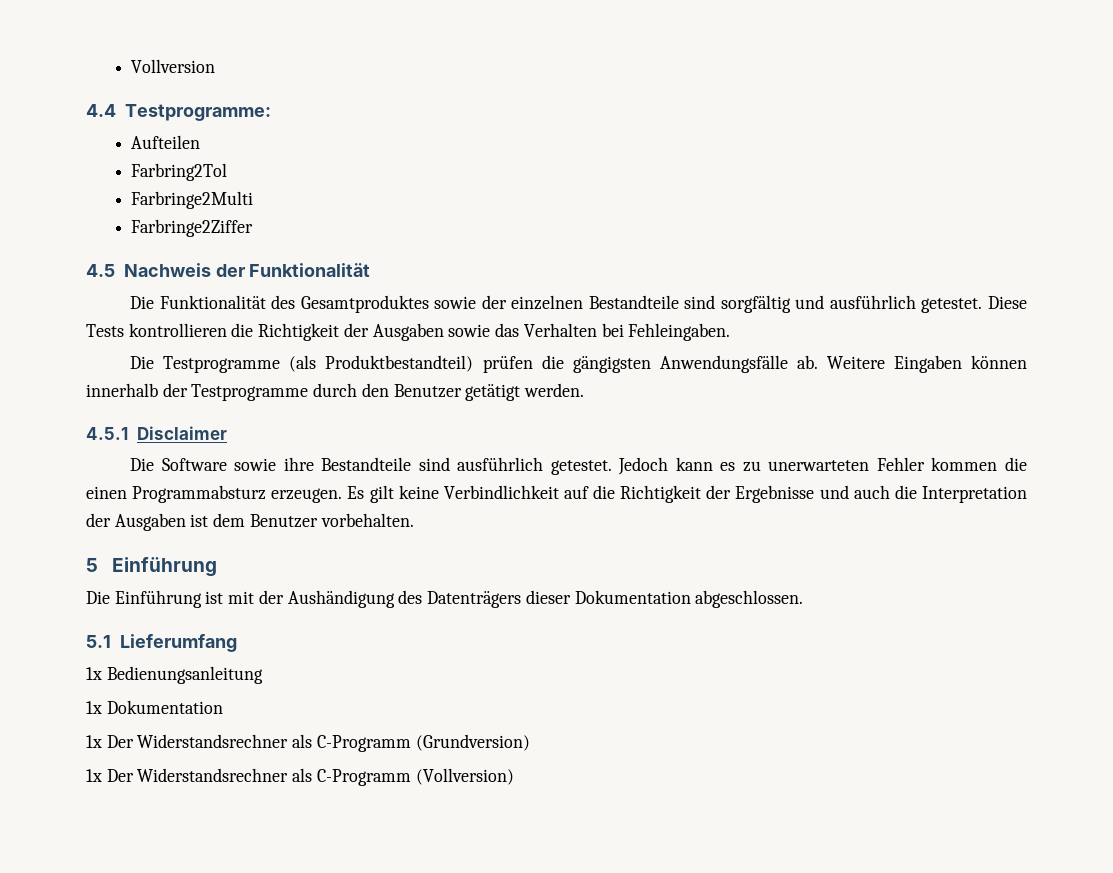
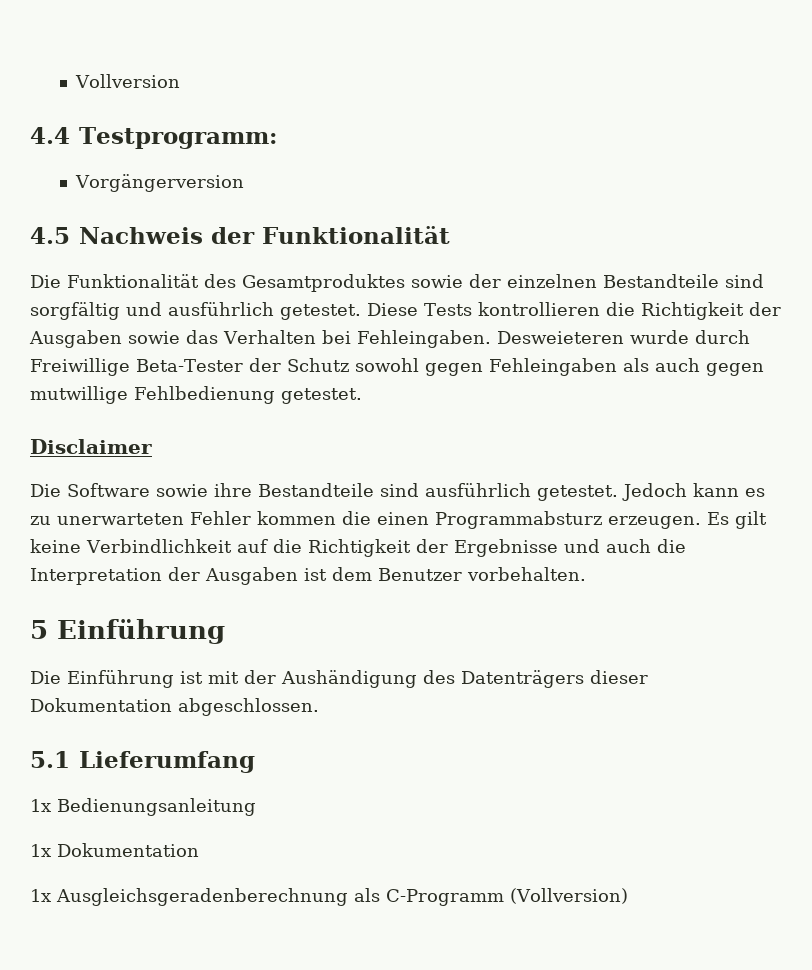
- 4.4 Testprogramme:
- Aufteilen
- Farbring2Tol
- Farbringe2Multi
- Farbringe2Ziffer
+ 4.4 Testprogramm:
+ Vorgängerversion
- Diese Tests kontrollieren die Richtigkeit der Ausgaben sowie das Verhalten bei Fehleingaben.
- Die Testprogramme (als Produktbestandteil) prüfen die gängigsten Anwendungsfälle ab. Weitere Eingaben können innerhalb der Testprogramme durch den Benutzer getätigt werden.
- 4.5.1 Disclaimer
+ Diese Tests kontrollieren die Richtigkeit der Ausgaben sowie das Verhalten bei Fehleingaben. Desweieteren wurde durch Freiwillige Beta-Tester der Schutz sowohl gegen Fehleingaben als auch gegen mutwillige Fehlbedienung getestet.
+ Disclaimer
- 1x Der Widerstandsrechner als C-Programm (Grundversion)
- 1x Der Widerstandsrechner als C-Programm (Vollversion)
+ 1x Ausgleichsgeradenberechnung als C-Programm (Vollversion)

